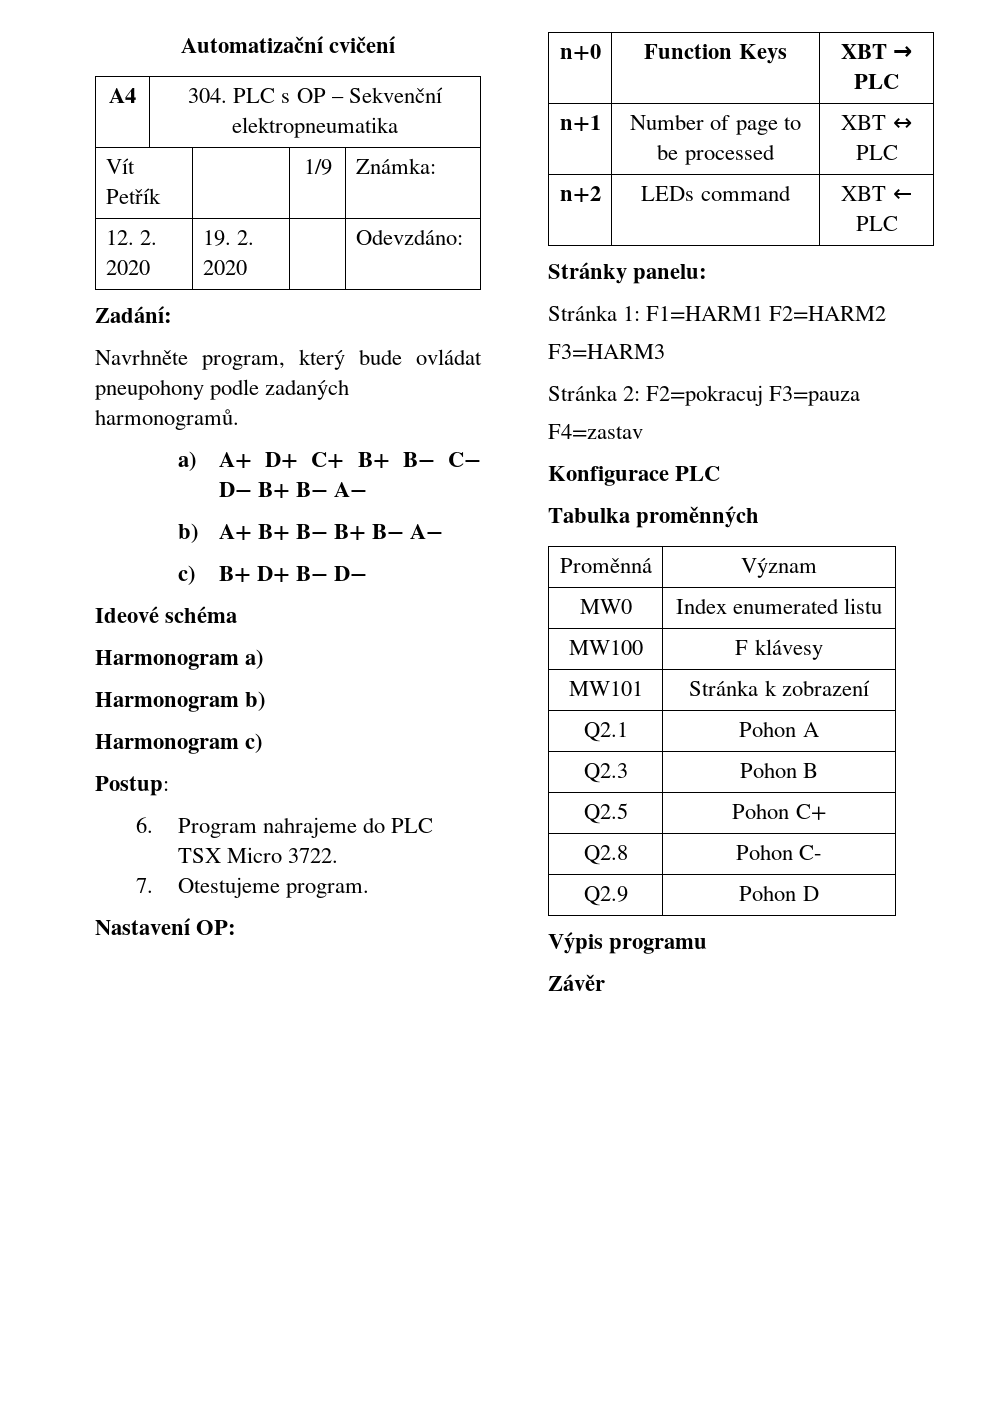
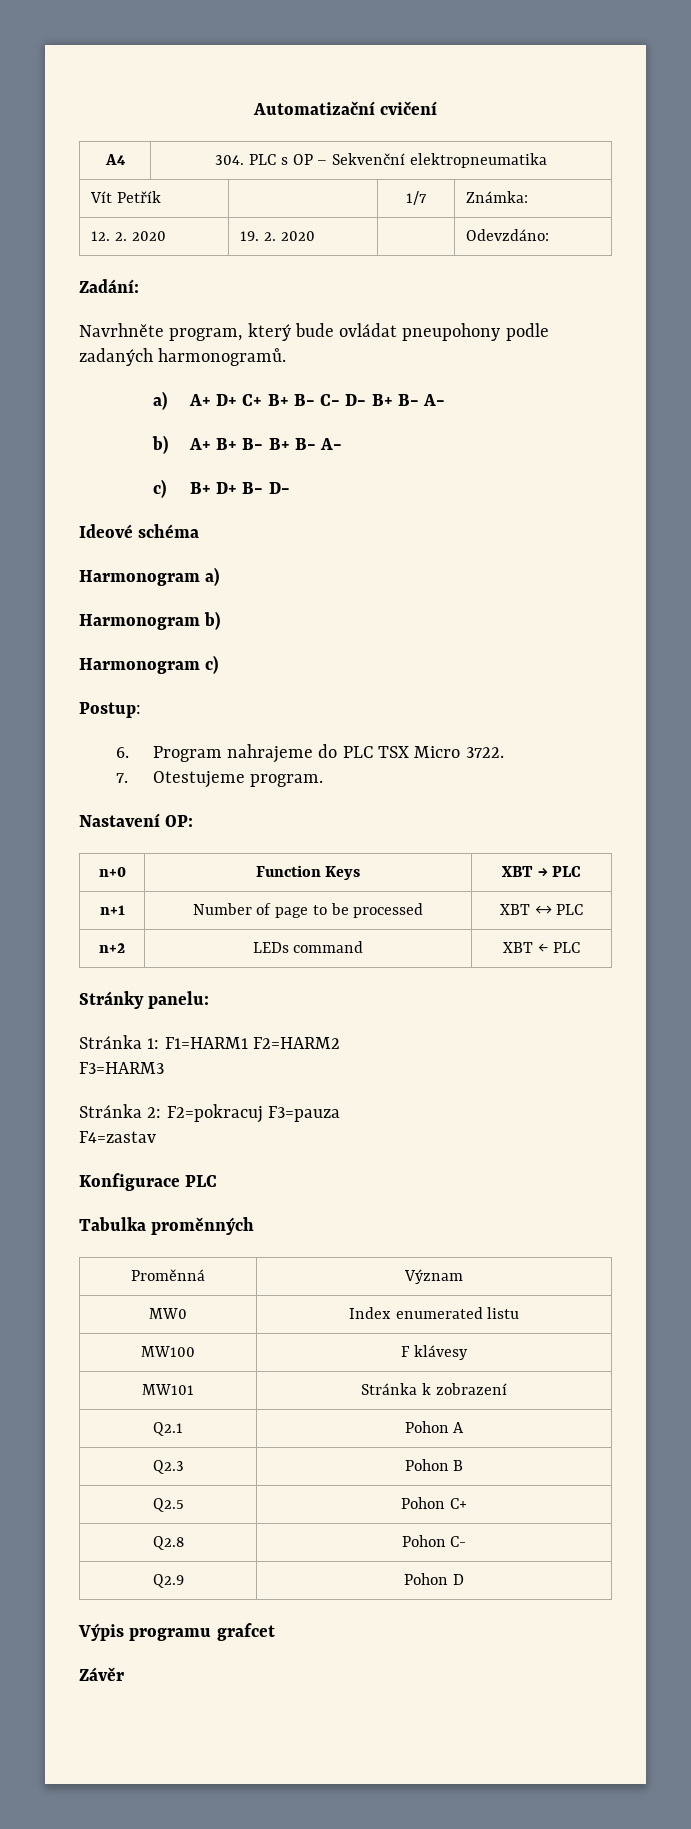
- Vít Petřík | | 1/9 | Známka:
+ Vít Petřík | | 1/7 | Známka:
- Výpis programu
+ Výpis programu grafcet

